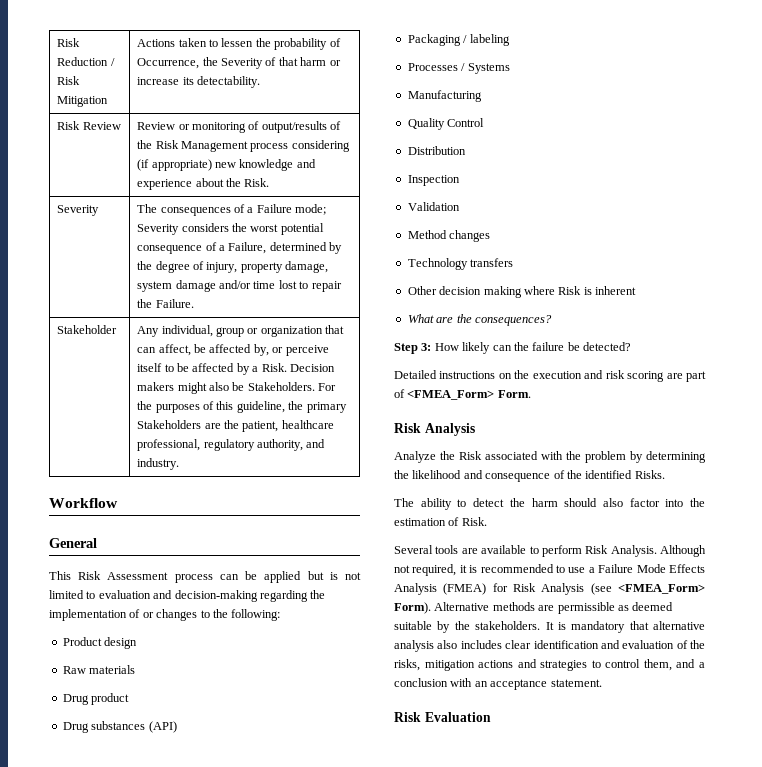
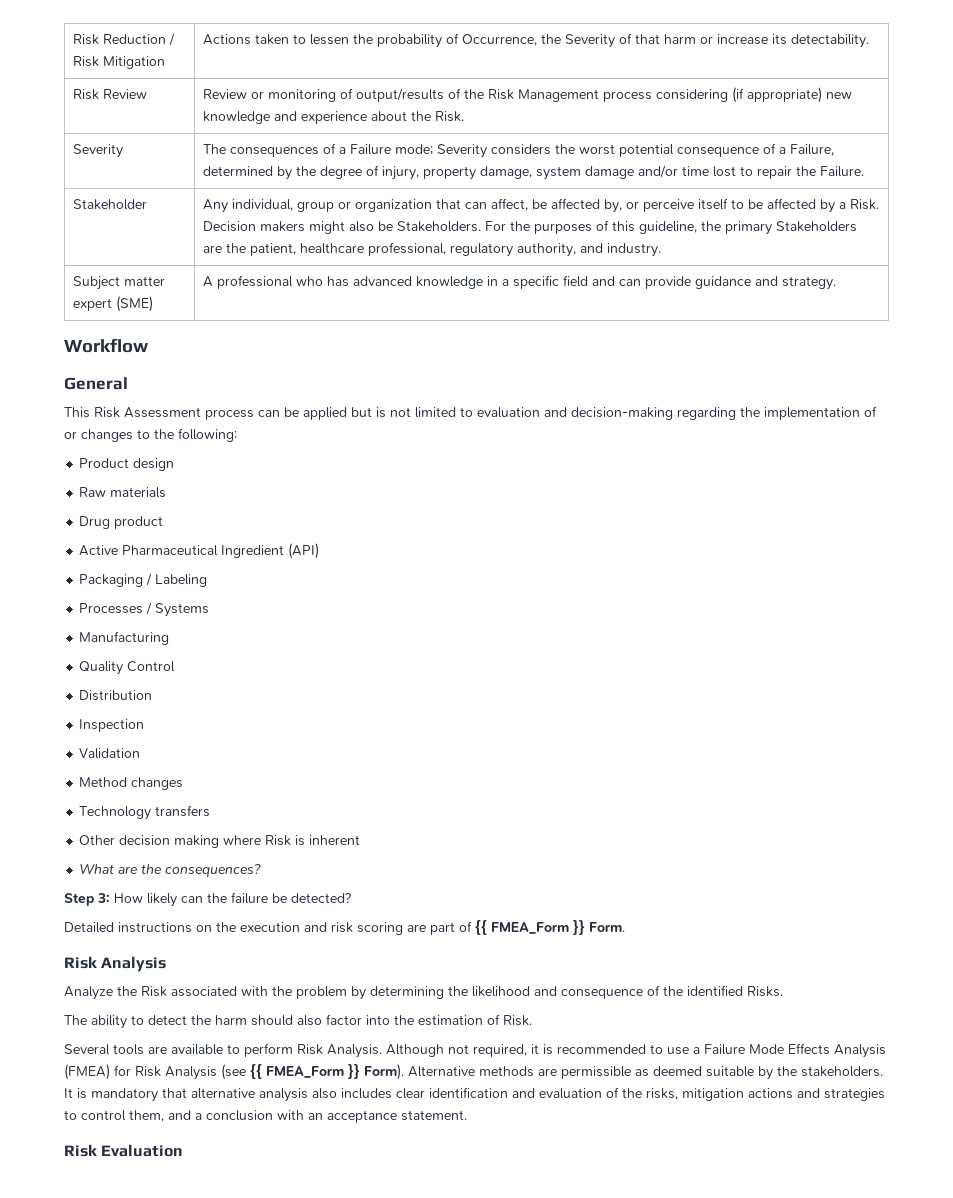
+ Subject matter expert (SME) | A professional who has advanced knowledge in a specific field and can provide guidance and strategy.
- Drug substances (API)
+ Active Pharmaceutical Ingredient (API)
- Packaging / labeling
+ Packaging / Labeling
- Detailed instructions on the execution and risk scoring are part of <FMEA_Form> Form.
+ Detailed instructions on the execution and risk scoring are part of {{ FMEA_Form }} Form.
- Although not required, it is recommended to use a Failure Mode Effects Analysis (FMEA) for Risk Analysis (see <FMEA_Form> Form).
+ Although not required, it is recommended to use a Failure Mode Effects Analysis (FMEA) for Risk Analysis (see {{ FMEA_Form }} Form).

